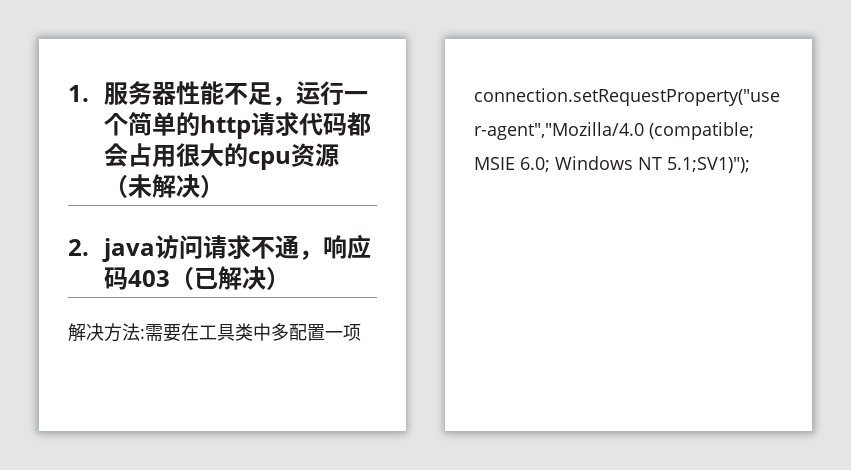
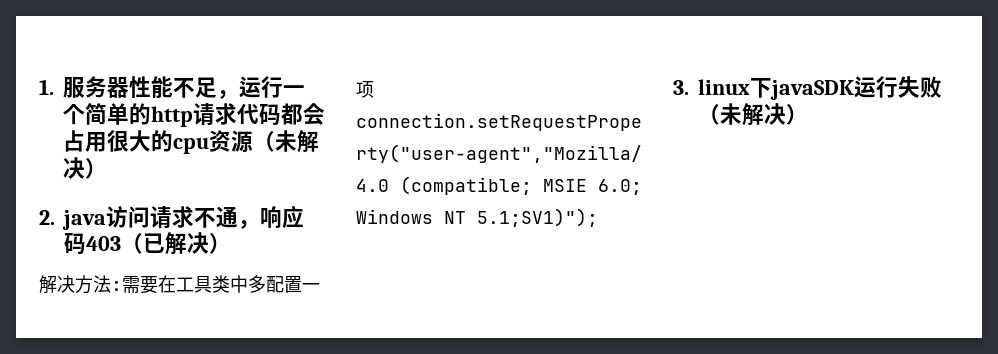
+ 3. linux下javaSDK运行失败（未解决）

